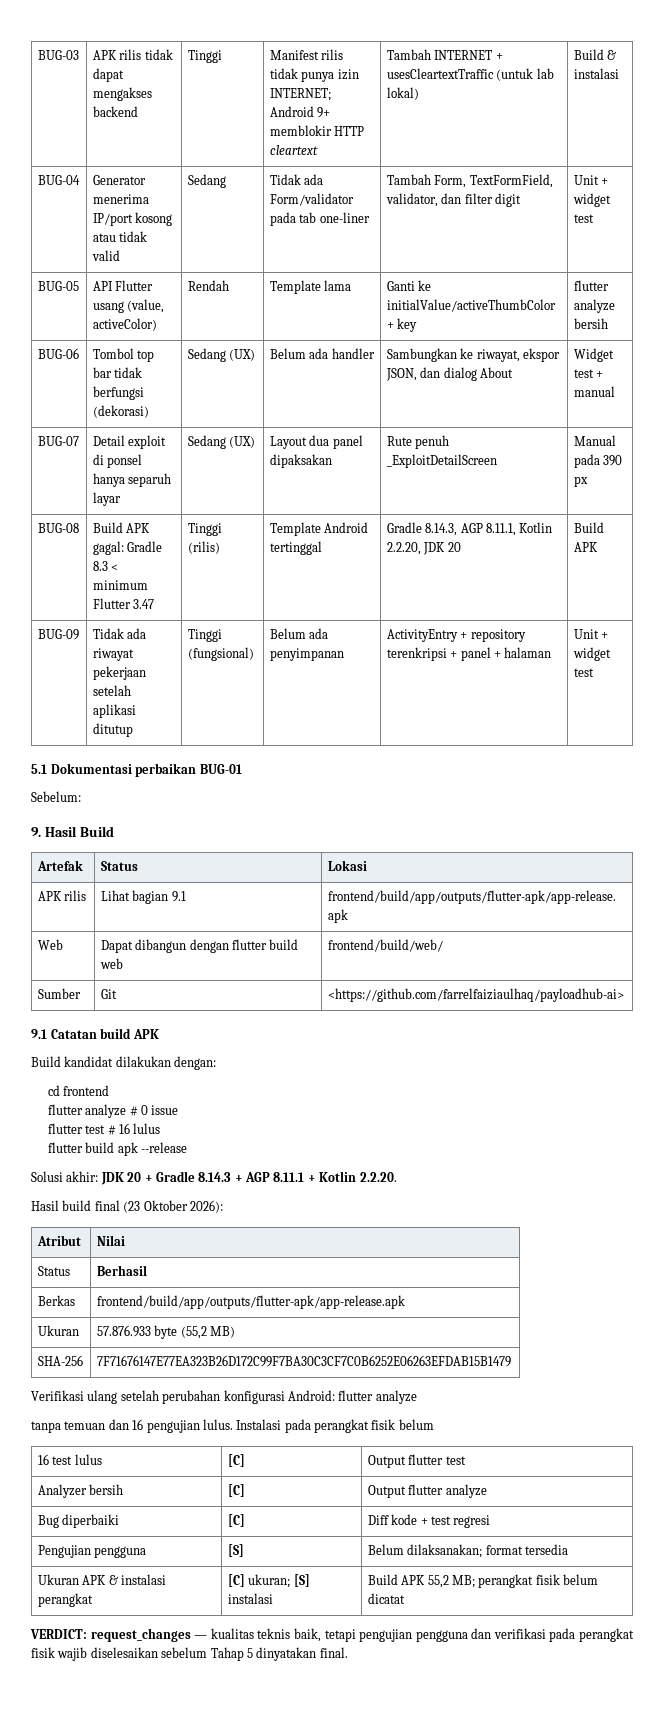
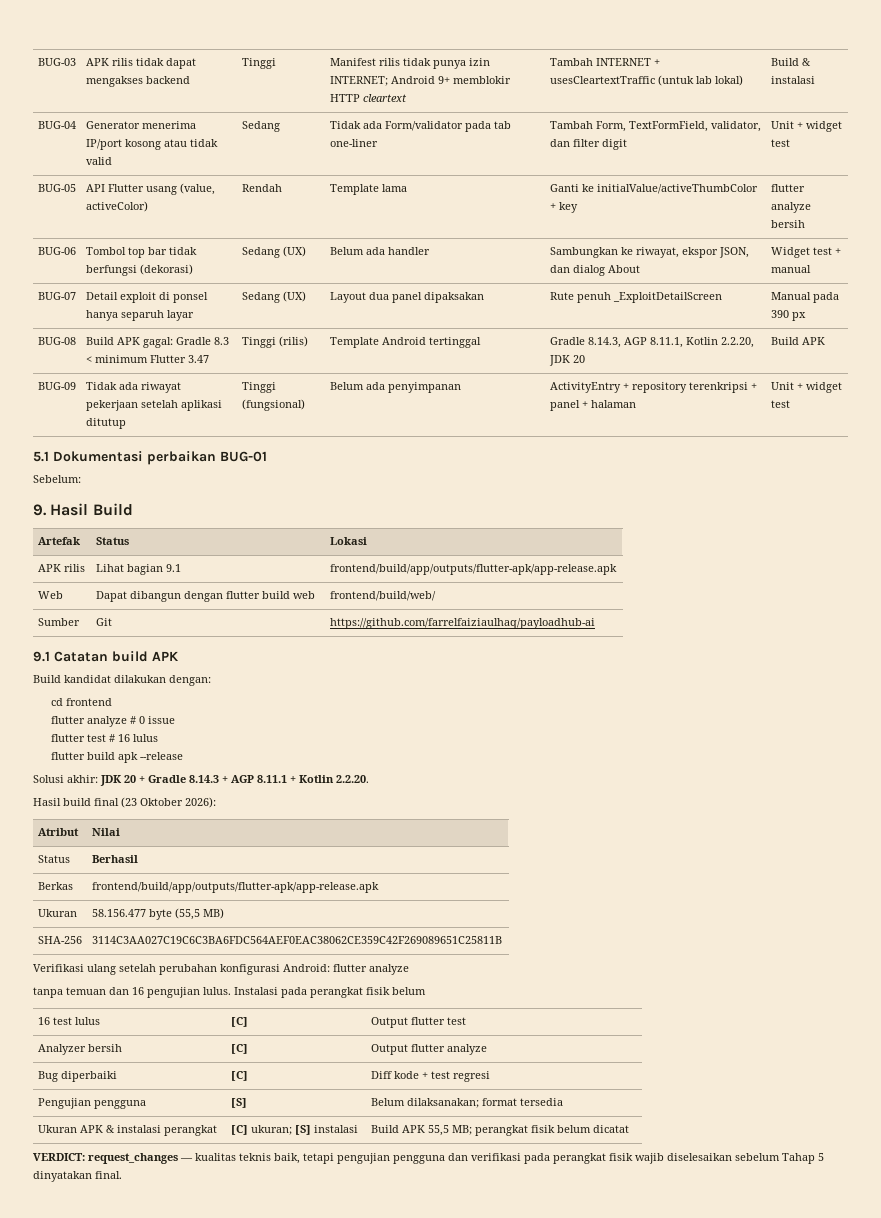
- Sumber | Git | <https://github.com/farrelfaiziaulhaq/payloadhub-ai>
+ Sumber | Git | https://github.com/farrelfaiziaulhaq/payloadhub-ai
- Ukuran | 57.876.933 byte (55,2 MB)
+ Ukuran | 58.156.477 byte (55,5 MB)
- SHA-256 | 7F71676147E77EA323B26D172C99F7BA30C3CF7C0B6252E06263EFDAB15B1479
+ SHA-256 | 3114C3AA027C19C6C3BA6FDC564AEF0EAC38062CE359C42F269089651C25811B
- Ukuran APK & instalasi perangkat | [C] ukuran; [S] instalasi | Build APK 55,2 MB; perangkat fisik belum dicatat
+ Ukuran APK & instalasi perangkat | [C] ukuran; [S] instalasi | Build APK 55,5 MB; perangkat fisik belum dicatat

